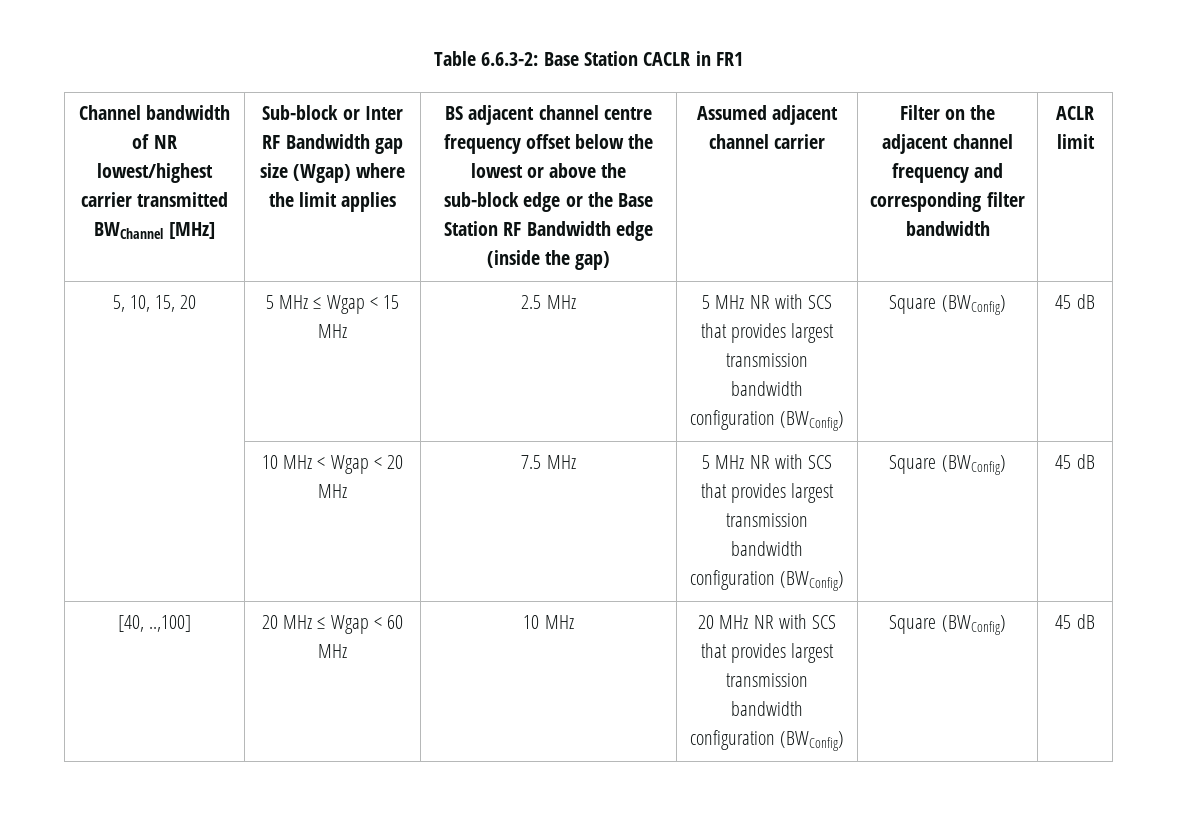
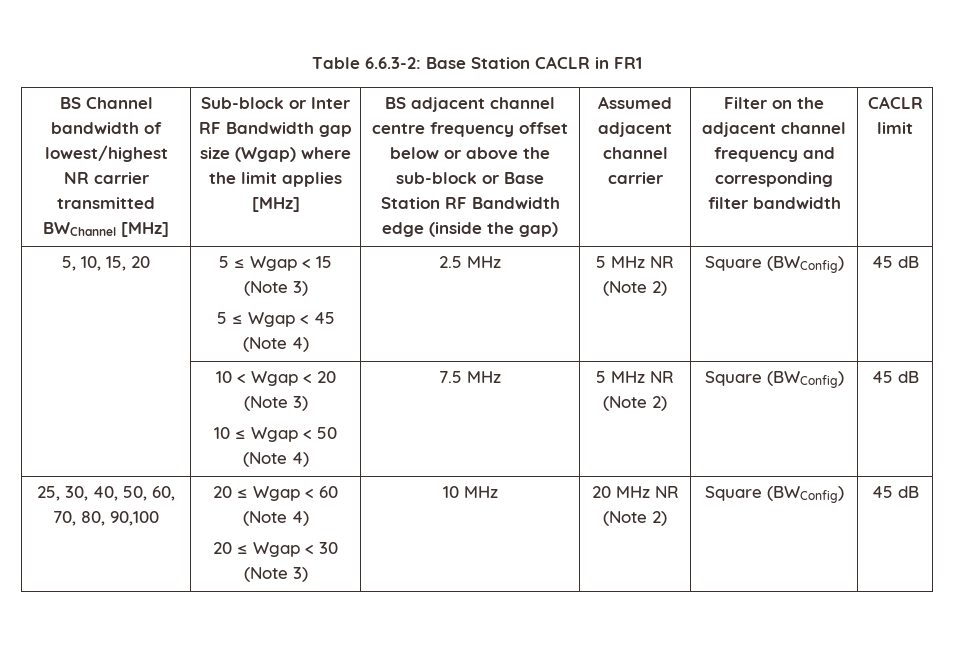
- Channel bandwidth of NR lowest/highest carrier transmitted BWChannel [MHz]
+ BS Channel bandwidth of lowest/highest NR carrier transmitted BWChannel [MHz]
- Sub-block or Inter RF Bandwidth gap size (Wgap) where the limit applies
+ Sub-block or Inter RF Bandwidth gap size (Wgap) where the limit applies [MHz]
- BS adjacent channel centre frequency offset below the lowest or above the sub-block edge or the Base Station RF Bandwidth edge (inside the gap)
+ BS adjacent channel centre frequency offset below or above the sub-block or Base Station RF Bandwidth edge (inside the gap)
- ACLR limit
+ CACLR limit
- 5, 10, 15, 20 | 5 MHz ≤ Wgap < 15 MHz | 2.5 MHz | 5 MHz NR with SCS that provides largest transmission bandwidth configuration (BWConfig) | Square (BWConfig) | 45 dB
+ 5, 10, 15, 20 | 5 ≤ Wgap < 15 (Note 3)
+ 5 ≤ Wgap < 45 (Note 4) | 2.5 MHz | 5 MHz NR (Note 2) | Square (BWConfig) | 45 dB
- | 10 MHz < Wgap < 20 MHz | 7.5 MHz | 5 MHz NR with SCS that provides largest transmission bandwidth configuration (BWConfig) | Square (BWConfig) | 45 dB
- [40, ..,100] | 20 MHz ≤ Wgap < 60 MHz | 10 MHz | 20 MHz NR with SCS that provides largest transmission bandwidth configuration (BWConfig) | Square (BWConfig) | 45 dB
+ | 10 < Wgap < 20 (Note 3)
+ 10 ≤ Wgap < 50 (Note 4) | 7.5 MHz | 5 MHz NR (Note 2) | Square (BWConfig) | 45 dB
+ 25, 30, 40, 50, 60, 70, 80, 90,100 | 20 ≤ Wgap < 60 (Note 4)
+ 20 ≤ Wgap < 30 (Note 3) | 10 MHz | 20 MHz NR (Note 2) | Square (BWConfig) | 45 dB

